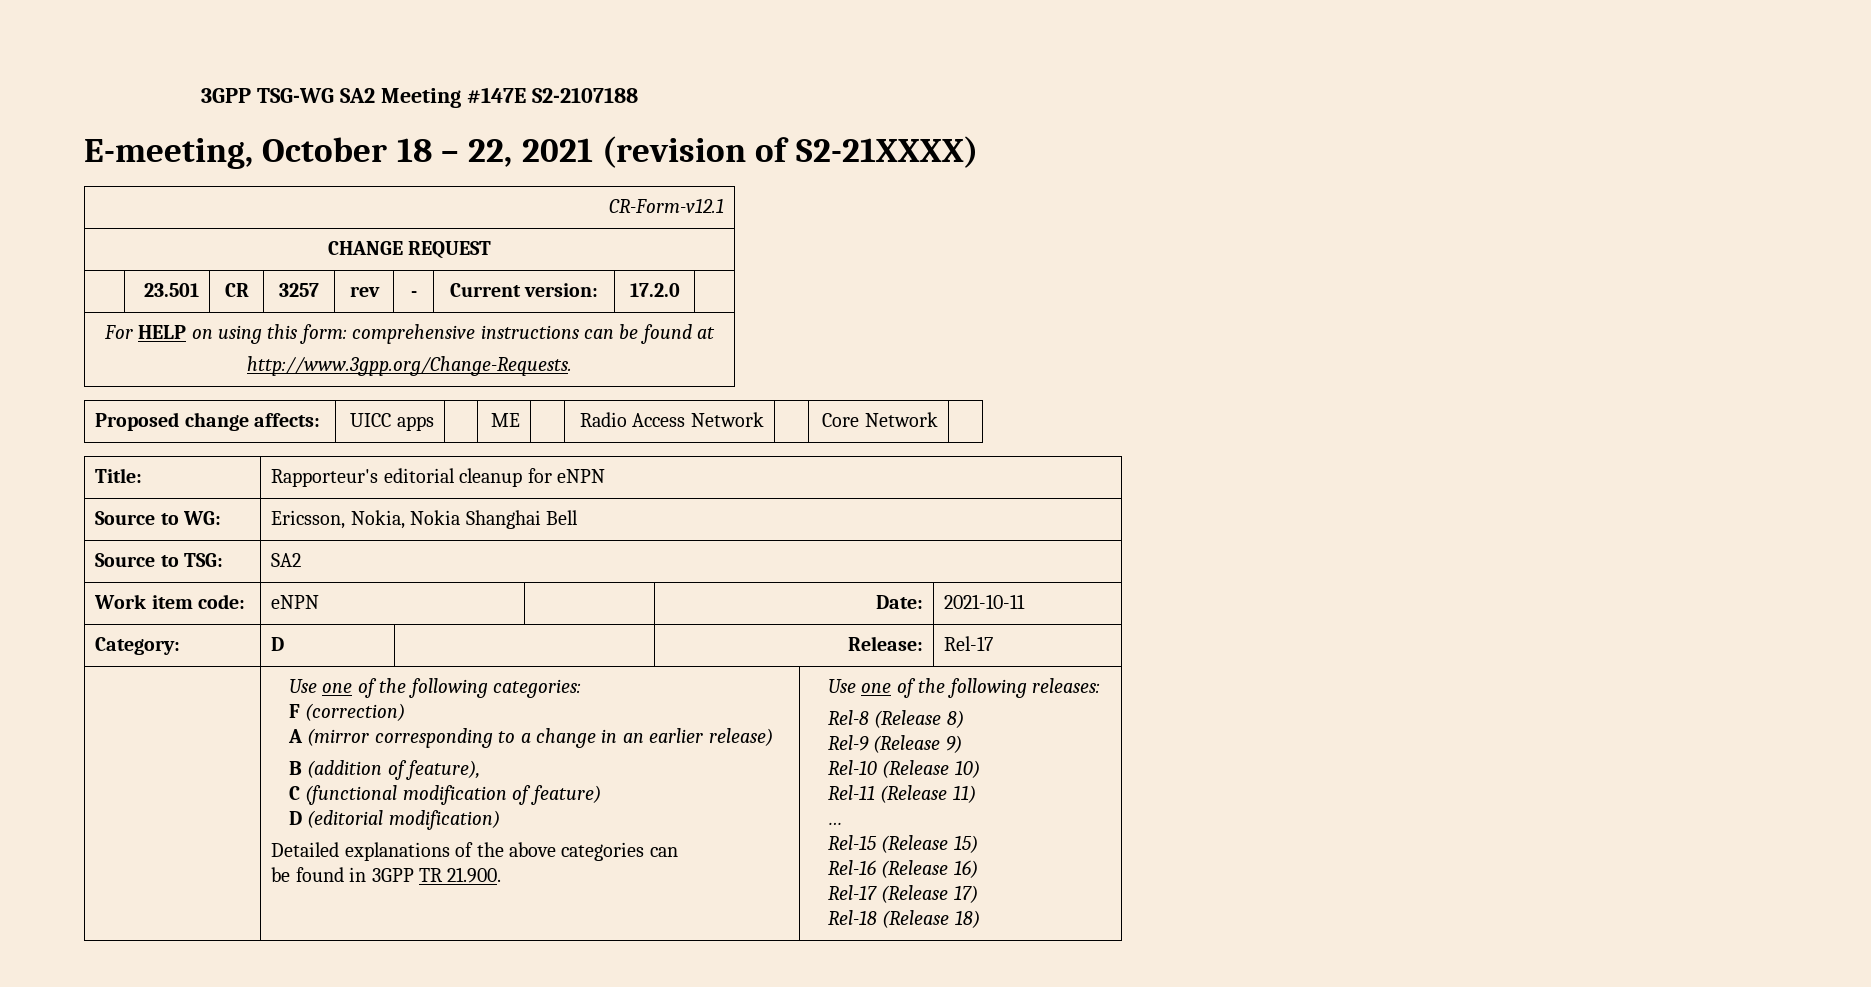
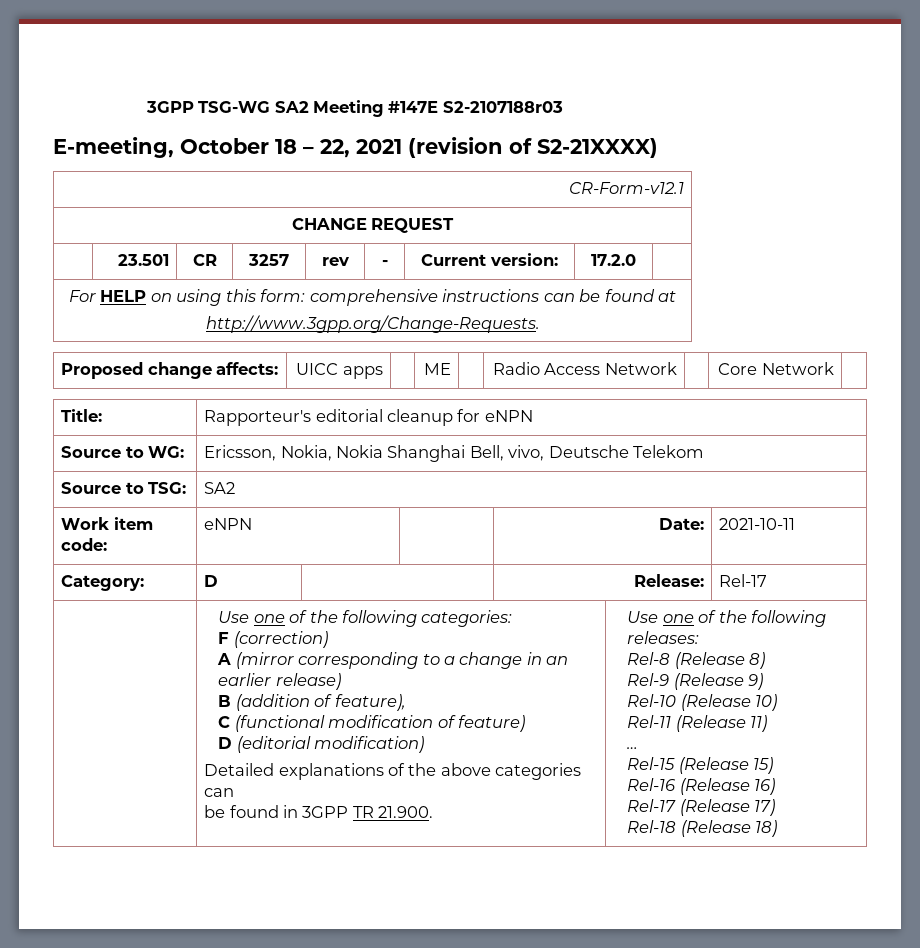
- 3GPP TSG-WG SA2 Meeting #147E S2-2107188
+ 3GPP TSG-WG SA2 Meeting #147E S2-2107188r03
- Source to WG: | Ericsson, Nokia, Nokia Shanghai Bell
+ Source to WG: | Ericsson, Nokia, Nokia Shanghai Bell, vivo, Deutsche Telekom

